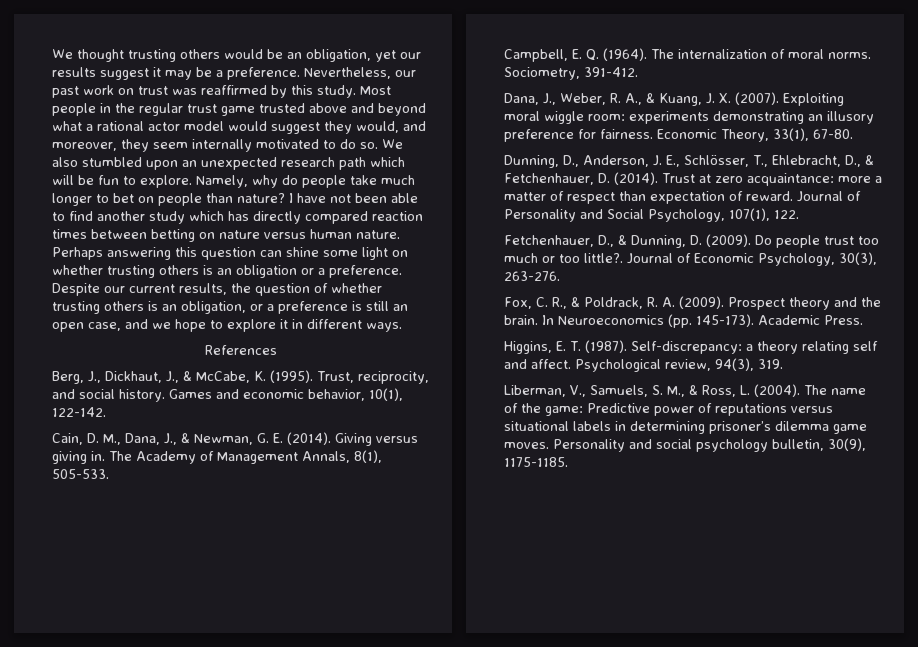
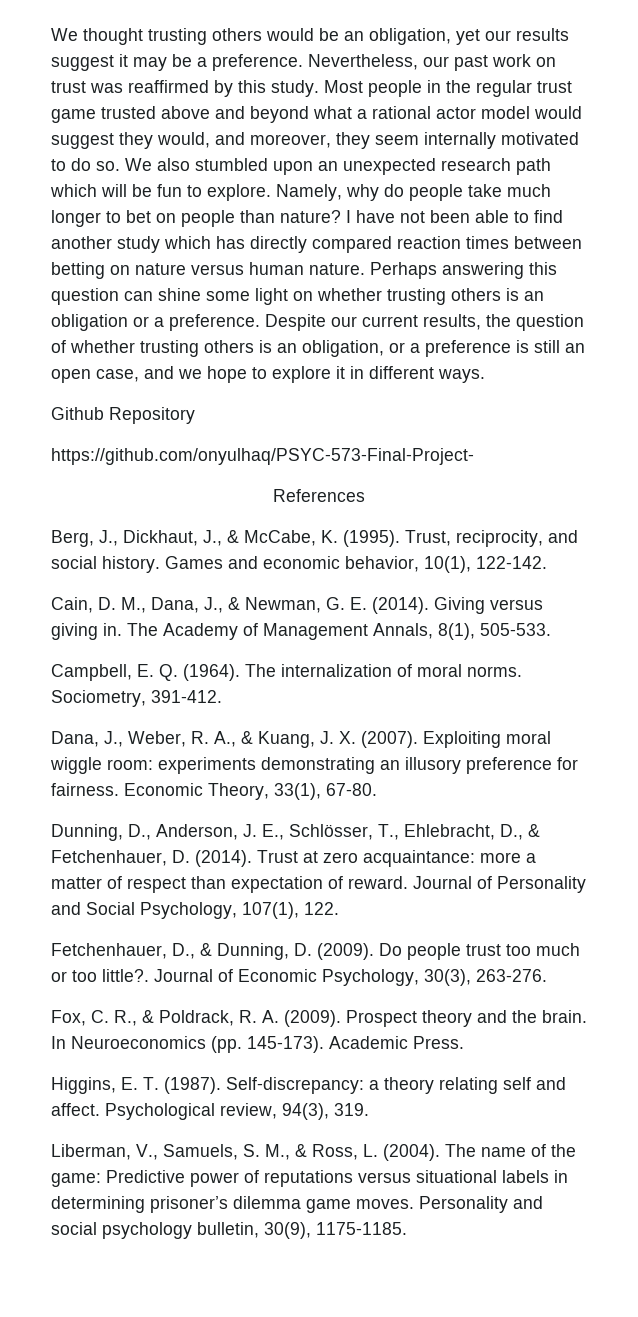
+ Github Repository
+ https://github.com/onyulhaq/PSYC-573-Final-Project-

